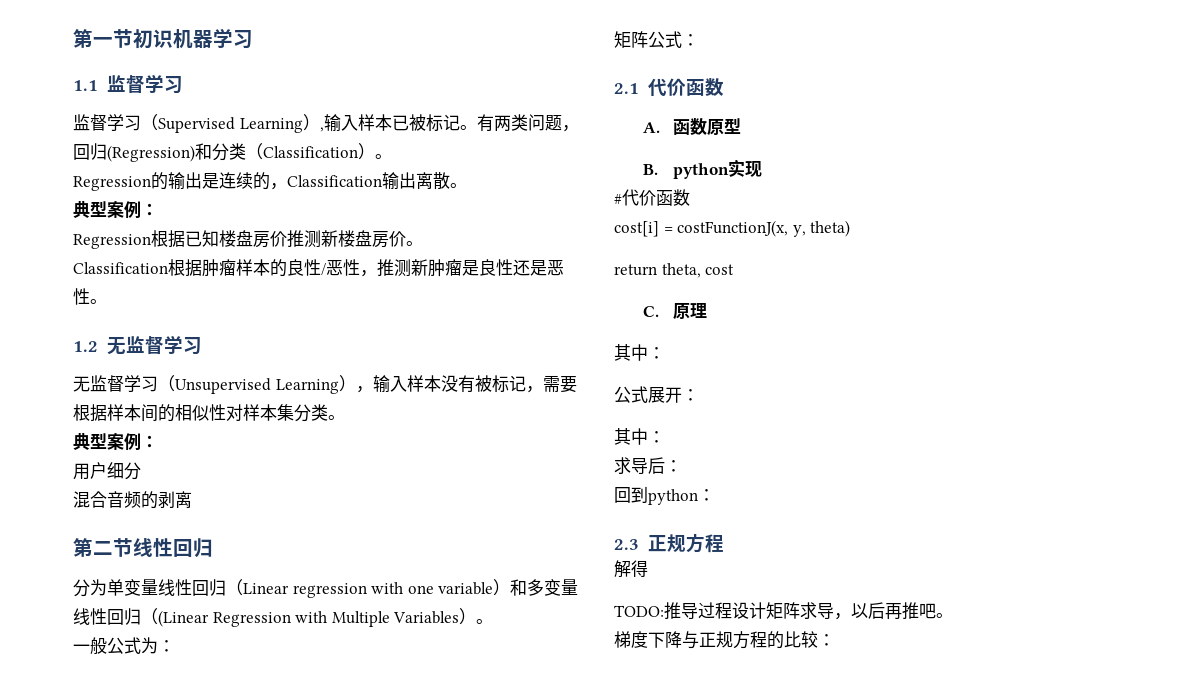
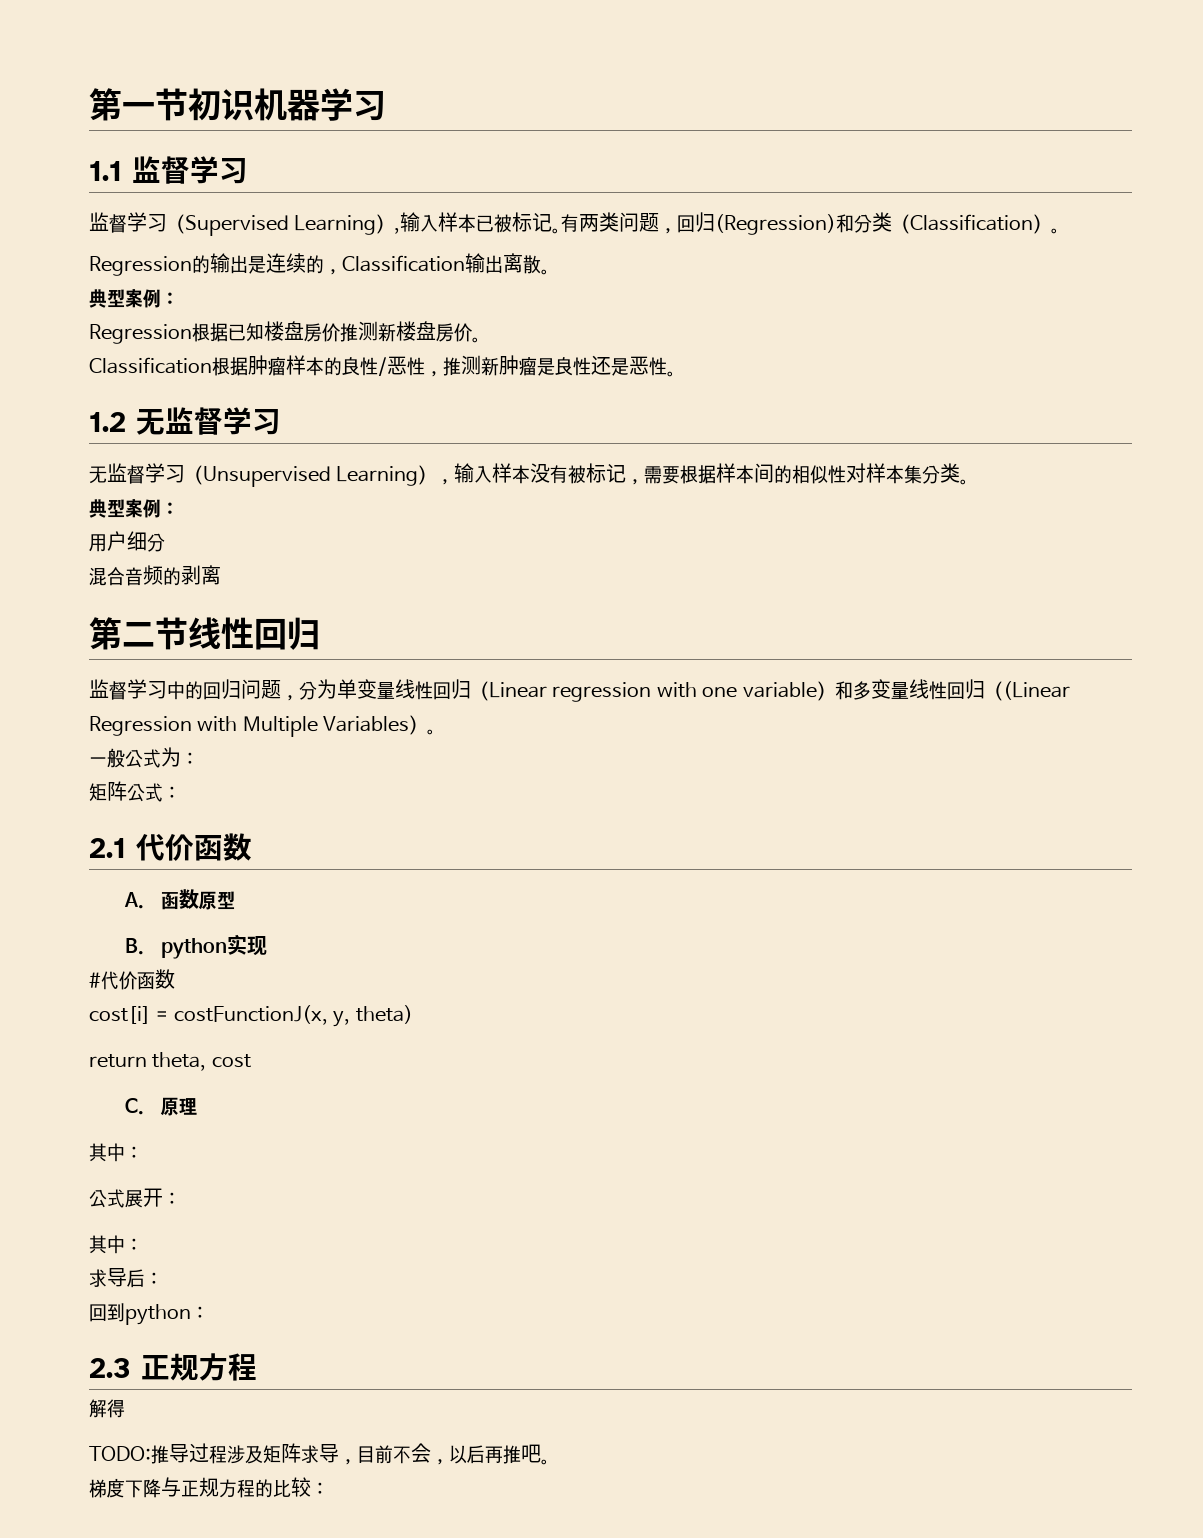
- 分为单变量线性回归（Linear regression with one variable）和多变量线性回归（(Linear Regression with Multiple Variables）。
+ 监督学习中的回归问题，分为单变量线性回归（Linear regression with one variable）和多变量线性回归（(Linear Regression with Multiple Variables）。
- TODO:推导过程设计矩阵求导，以后再推吧。
+ TODO:推导过程涉及矩阵求导，目前不会，以后再推吧。

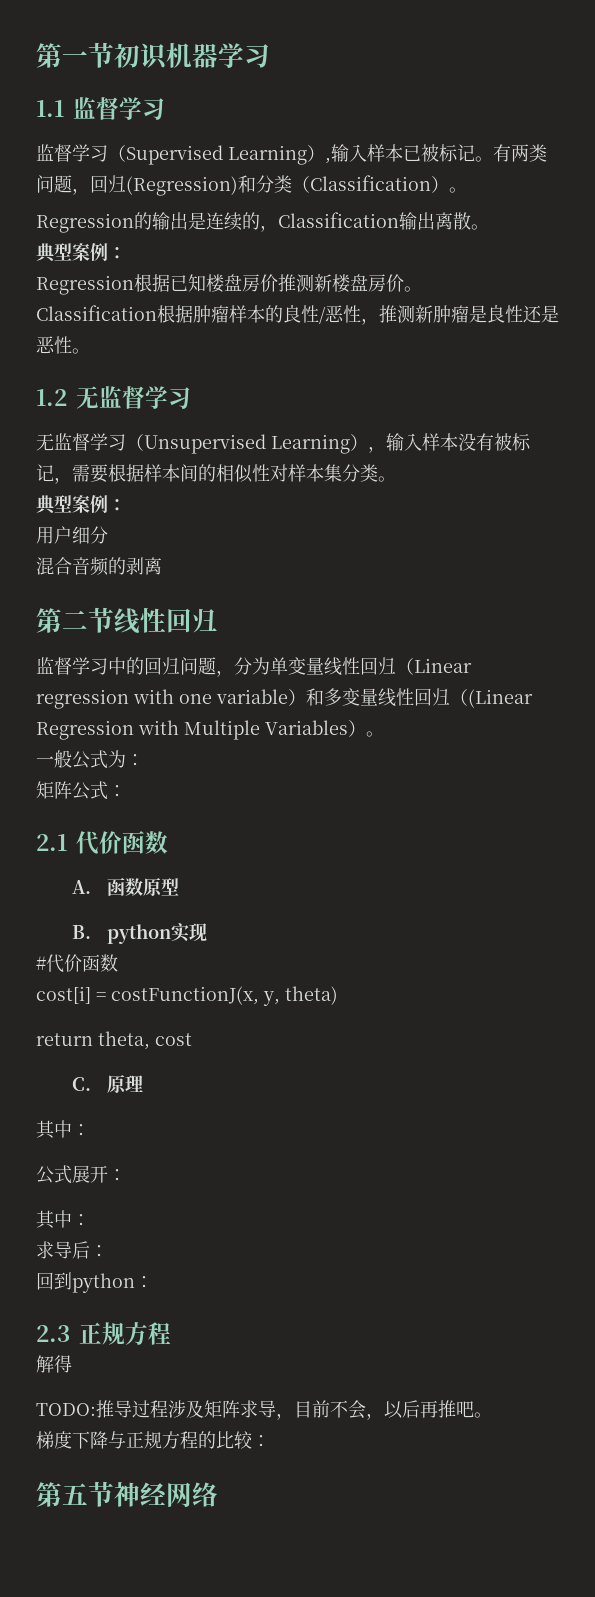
+ 第五节神经网络

